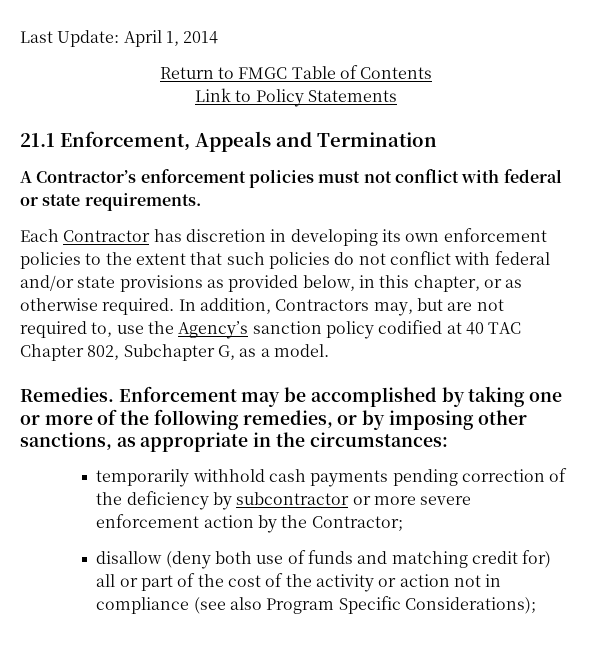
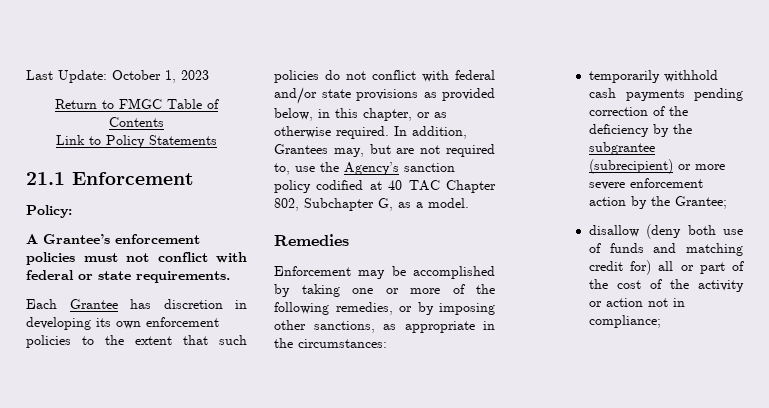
- Last Update: April 1, 2014
+ Last Update: October 1, 2023
- 21.1 Enforcement, Appeals and Termination
+ 21.1 Enforcement
+ Policy:
- A Contractor’s enforcement policies must not conflict with federal or state requirements.
+ A Grantee’s enforcement policies must not conflict with federal or state requirements.
- Each Contractor has discretion in developing its own enforcement policies to the extent that such policies do not conflict with federal and/or state provisions as provided below, in this chapter, or as otherwise required.
+ Each Grantee has discretion in developing its own enforcement policies to the extent that such policies do not conflict with federal and/or state provisions as provided below, in this chapter, or as otherwise required.
- In addition, Contractors may, but are not required to, use the Agency’s sanction policy codified at 40 TAC Chapter 802, Subchapter G, as a model.
+ In addition, Grantees may, but are not required to, use the Agency’s sanction policy codified at 40 TAC Chapter 802, Subchapter G, as a model.
- Remedies. Enforcement may be accomplished by taking one or more of the following remedies, or by imposing other sanctions, as appropriate in the circumstances:
+ Remedies
+ Enforcement may be accomplished by taking one or more of the following remedies, or by imposing other sanctions, as appropriate in the circumstances:
- temporarily withhold cash payments pending correction of the deficiency by subcontractor or more severe enforcement action by the Contractor;
+ temporarily withhold cash payments pending correction of the deficiency by the subgrantee (subrecipient) or more severe enforcement action by the Grantee;
- disallow (deny both use of funds and matching credit for) all or part of the cost of the activity or action not in compliance (see also Program Specific Considerations);
+ disallow (deny both use of funds and matching credit for) all or part of the cost of the activity or action not in compliance;

